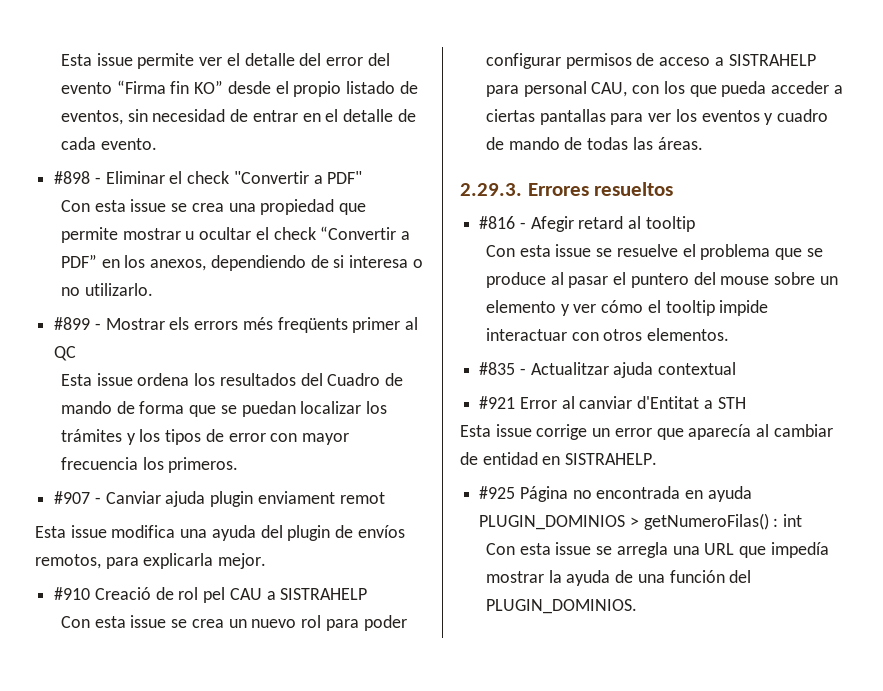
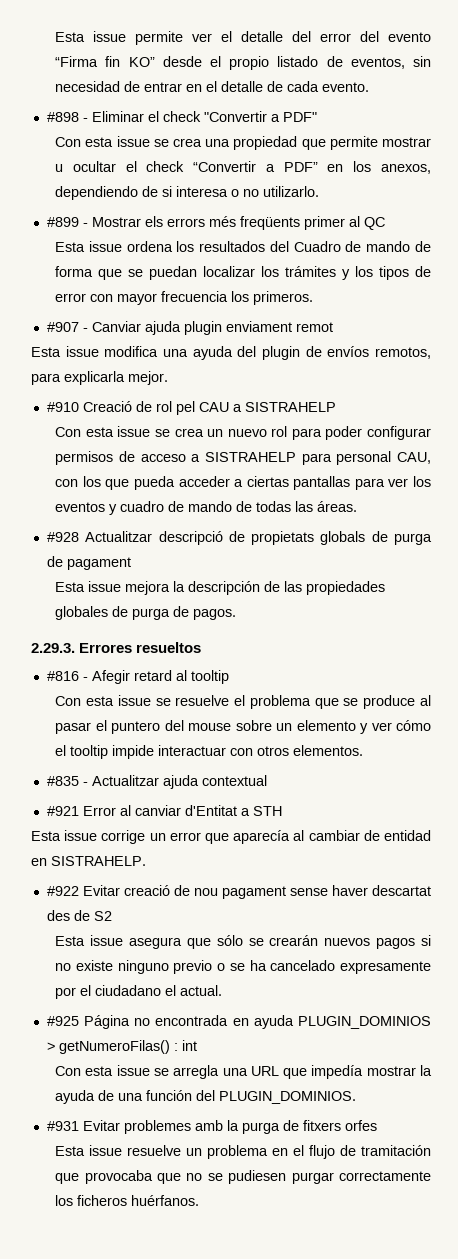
+ #928 Actualitzar descripció de propietats globals de purga de pagament
+ Esta issue mejora la descripción de las propiedades globales de purga de pagos.
+ #922 Evitar creació de nou pagament sense haver descartat des de S2
+ Esta issue asegura que sólo se crearán nuevos pagos si no existe ninguno previo o se ha cancelado expresamente por el ciudadano el actual.
+ #931 Evitar problemes amb la purga de fitxers orfes
+ Esta issue resuelve un problema en el flujo de tramitación que provocaba que no se pudiesen purgar correctamente los ficheros huérfanos.

